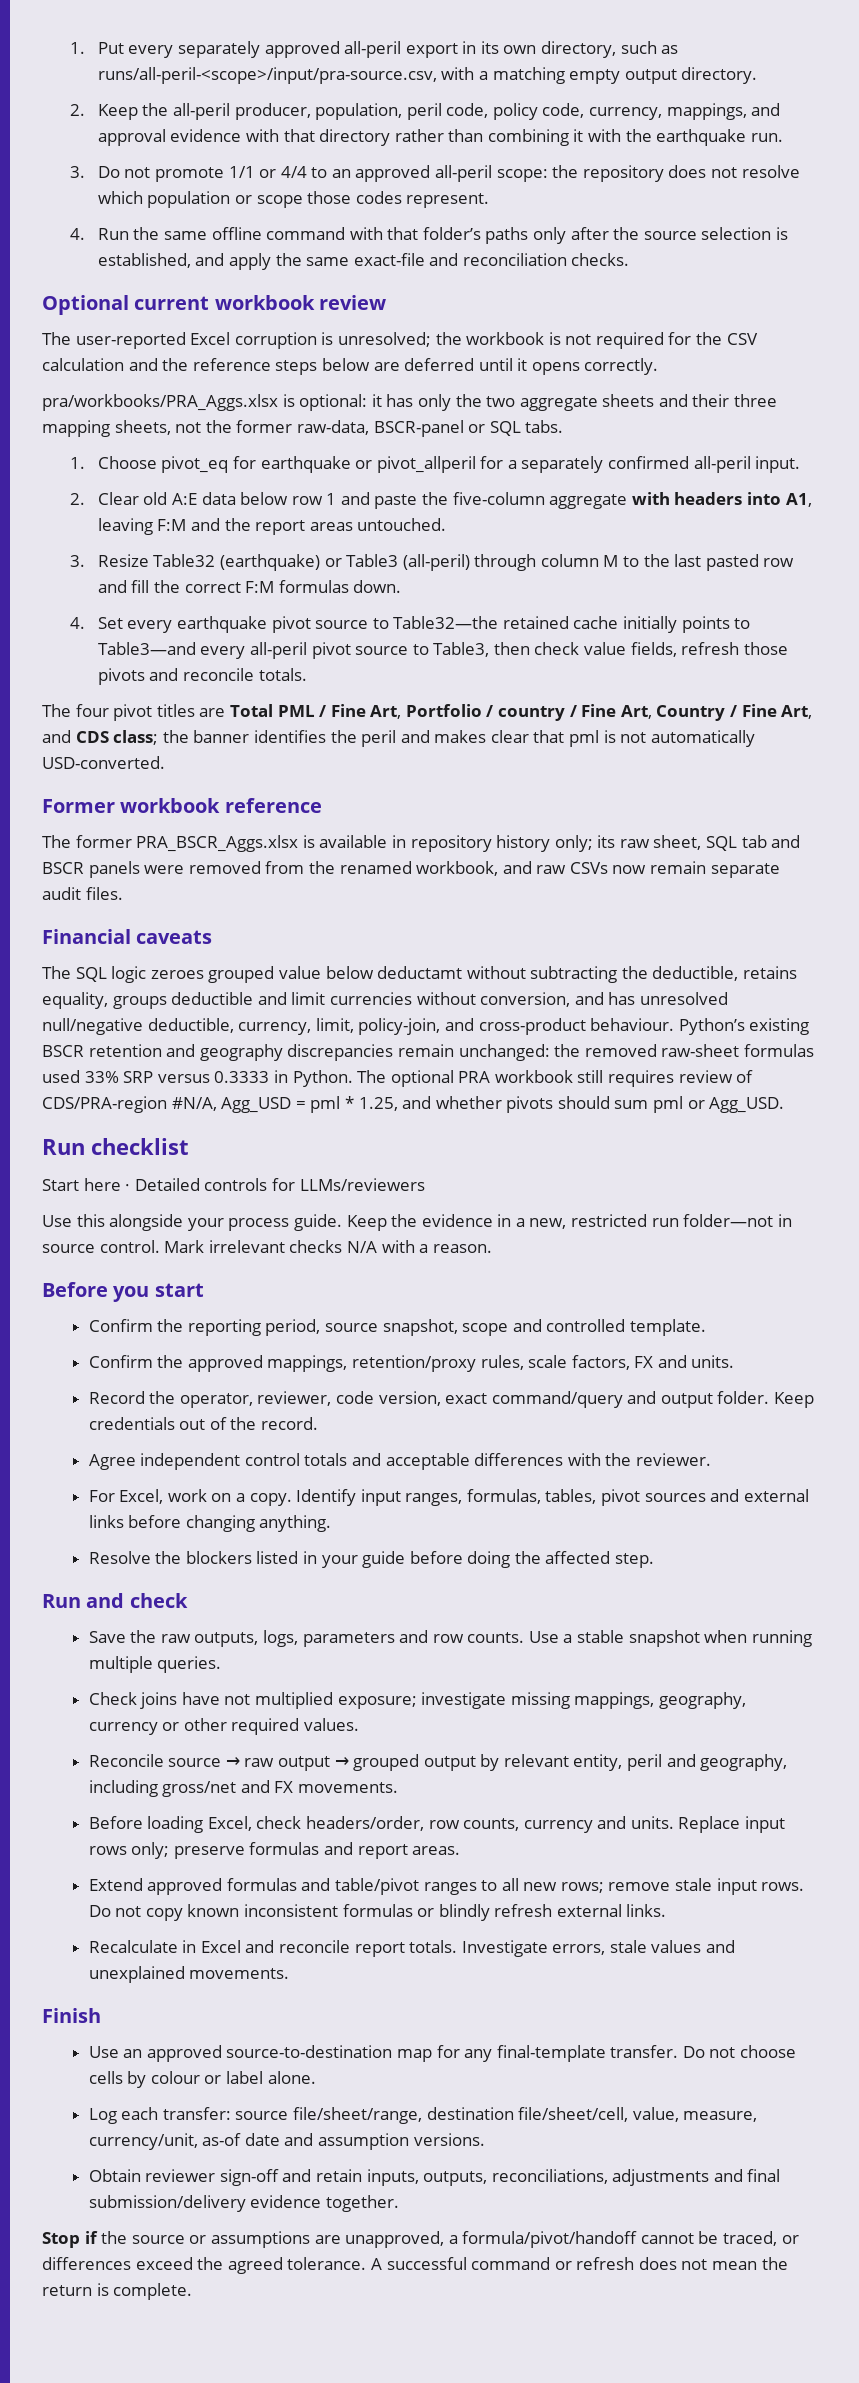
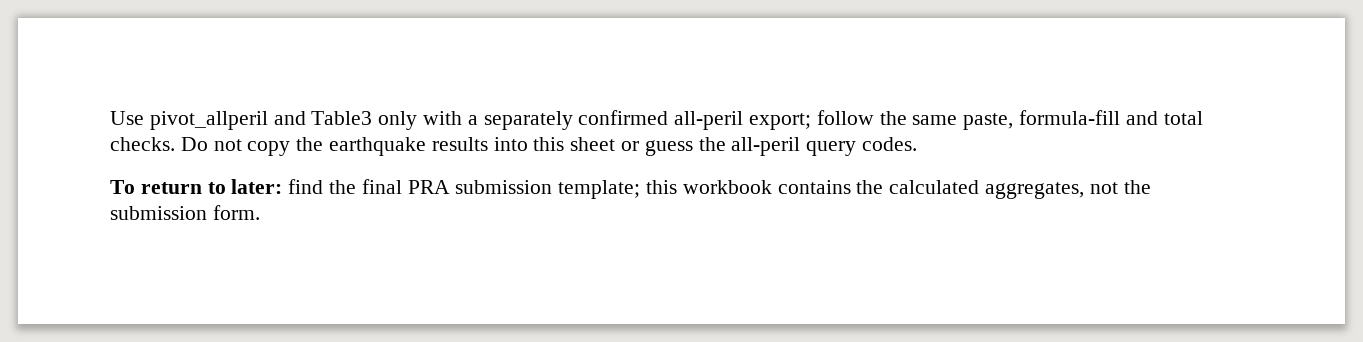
- 1. Put every separately approved all-peril export in its own directory, such as runs/all-peril-<scope>/input/pra-source.csv, with a matching empty output directory.
- 2. Keep the all-peril producer, population, peril code, policy code, currency, mappings, and approval evidence with that directory rather than combining it with the earthquake run.
- 3. Do not promote 1/1 or 4/4 to an approved all-peril scope: the repository does not resolve which population or scope those codes represent.
- 4. Run the same offline command with that folder’s paths only after the source selection is established, and apply the same exact-file and reconciliation checks.
- Optional current workbook review
- The user-reported Excel corruption is unresolved; the workbook is not required for the CSV calculation and the reference steps below are deferred until it opens correctly.
- pra/workbooks/PRA_Aggs.xlsx is optional: it has only the two aggregate sheets and their three mapping sheets, not the former raw-data, BSCR-panel or SQL tabs.
- 1. Choose pivot_eq for earthquake or pivot_allperil for a separately confirmed all-peril input.
- 2. Clear old A:E data below row 1 and paste the five-column aggregate with headers into A1, leaving F:M and the report areas untouched.
- 3. Resize Table32 (earthquake) or Table3 (all-peril) through column M to the last pasted row and fill the correct F:M formulas down.
- 4. Set every earthquake pivot source to Table32—the retained cache initially points to Table3—and every all-peril pivot source to Table3, then check value fields, refresh those pivots and reconcile totals.
- The four pivot titles are Total PML / Fine Art, Portfolio / country / Fine Art, Country / Fine Art, and CDS class; the banner identifies the peril and makes clear that pml is not automatically USD-converted.
- Former workbook reference
- The former PRA_BSCR_Aggs.xlsx is available in repository history only; its raw sheet, SQL tab and BSCR panels were removed from the renamed workbook, and raw CSVs now remain separate audit files.
- Financial caveats
- The SQL logic zeroes grouped value below deductamt without subtracting the deductible, retains equality, groups deductible and limit currencies without conversion, and has unresolved null/negative deductible, currency, limit, policy-join, and cross-product behaviour. Python’s existing BSCR retention and geography discrepancies remain unchanged: the removed raw-sheet formulas used 33% SRP versus 0.3333 in Python. The optional PRA workbook still requires review of CDS/PRA-region #N/A, Agg_USD = pml * 1.25, and whether pivots should sum pml or Agg_USD.
- Run checklist
- Start here · Detailed controls for LLMs/reviewers
- Use this alongside your process guide. Keep the evidence in a new, restricted run folder—not in source control. Mark irrelevant checks N/A with a reason.
- Before you start
- Confirm the reporting period, source snapshot, scope and controlled template.
- Confirm the approved mappings, retention/proxy rules, scale factors, FX and units.
- Record the operator, reviewer, code version, exact command/query and output folder. Keep credentials out of the record.
- Agree independent control totals and acceptable differences with the reviewer.
- For Excel, work on a copy. Identify input ranges, formulas, tables, pivot sources and external links before changing anything.
- Resolve the blockers listed in your guide before doing the affected step.
- Run and check
- Save the raw outputs, logs, parameters and row counts. Use a stable snapshot when running multiple queries.
- Check joins have not multiplied exposure; investigate missing mappings, geography, currency or other required values.
- Reconcile source → raw output → grouped output by relevant entity, peril and geography, including gross/net and FX movements.
- Before loading Excel, check headers/order, row counts, currency and units. Replace input rows only; preserve formulas and report areas.
- Extend approved formulas and table/pivot ranges to all new rows; remove stale input rows. Do not copy known inconsistent formulas or blindly refresh external links.
- Recalculate in Excel and reconcile report totals. Investigate errors, stale values and unexplained movements.
- Finish
- Use an approved source-to-destination map for any final-template transfer. Do not choose cells by colour or label alone.
- Log each transfer: source file/sheet/range, destination file/sheet/cell, value, measure, currency/unit, as-of date and assumption versions.
- Obtain reviewer sign-off and retain inputs, outputs, reconciliations, adjustments and final submission/delivery evidence together.
- Stop if the source or assumptions are unapproved, a formula/pivot/handoff cannot be traced, or differences exceed the agreed tolerance. A successful command or refresh does not mean the return is complete.
+ Use pivot_allperil and Table3 only with a separately confirmed all-peril export; follow the same paste, formula-fill and total checks. Do not copy the earthquake results into this sheet or guess the all-peril query codes.
+ To return to later: find the final PRA submission template; this workbook contains the calculated aggregates, not the submission form.

